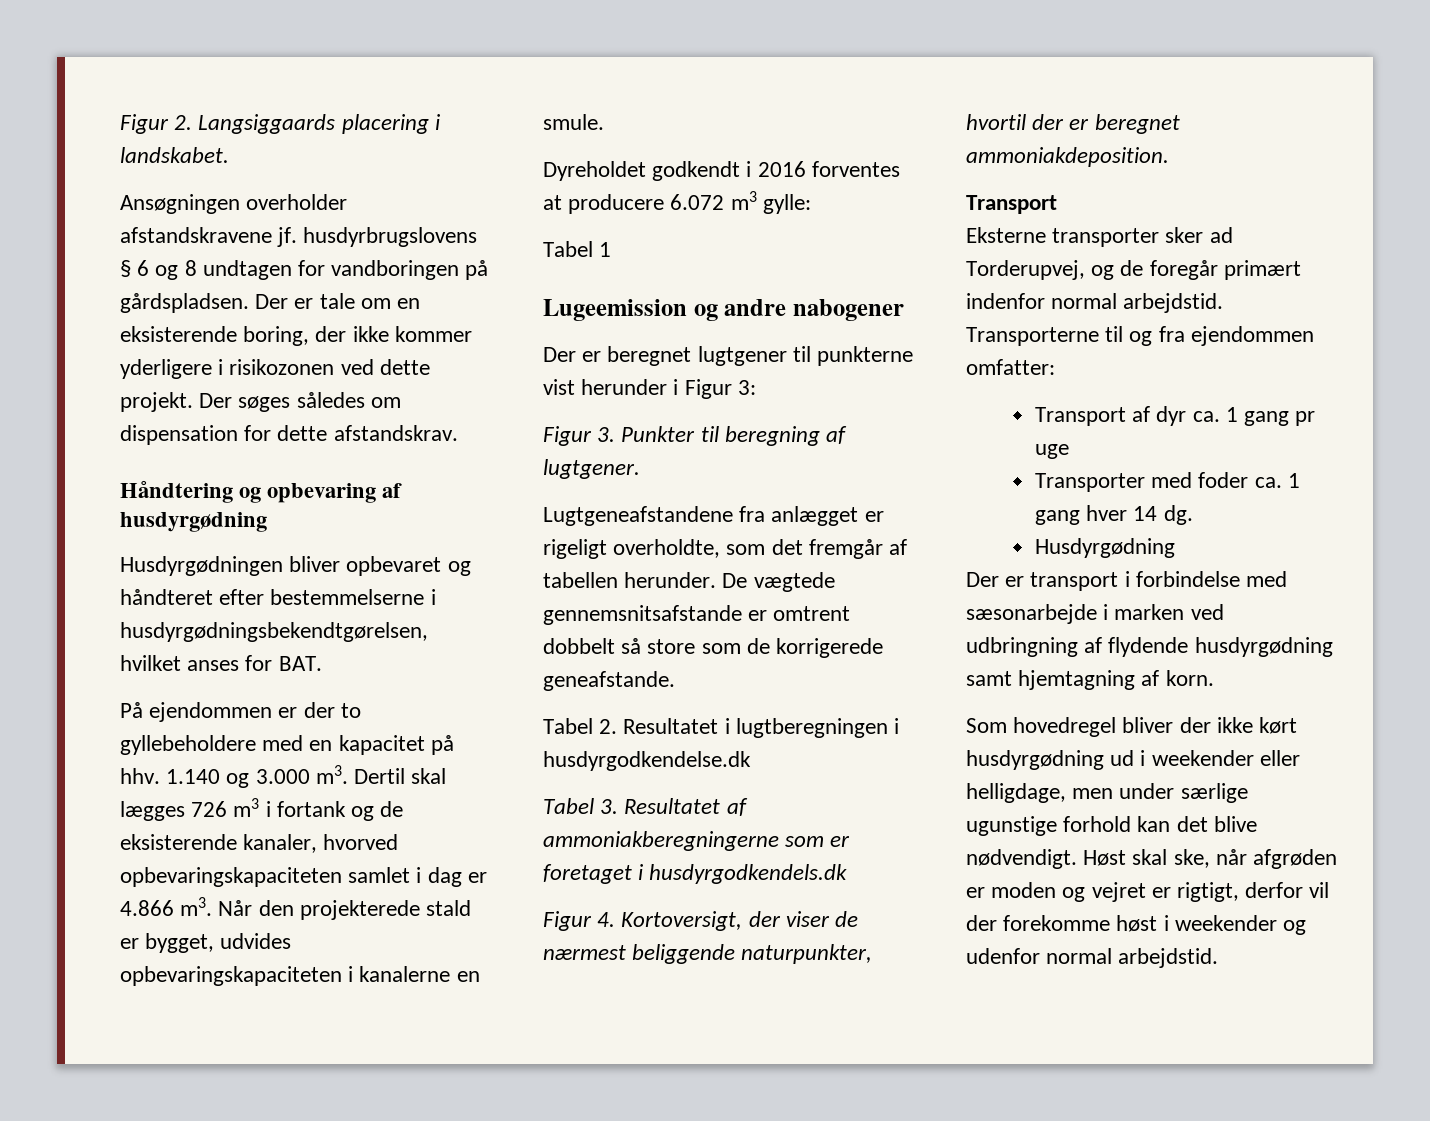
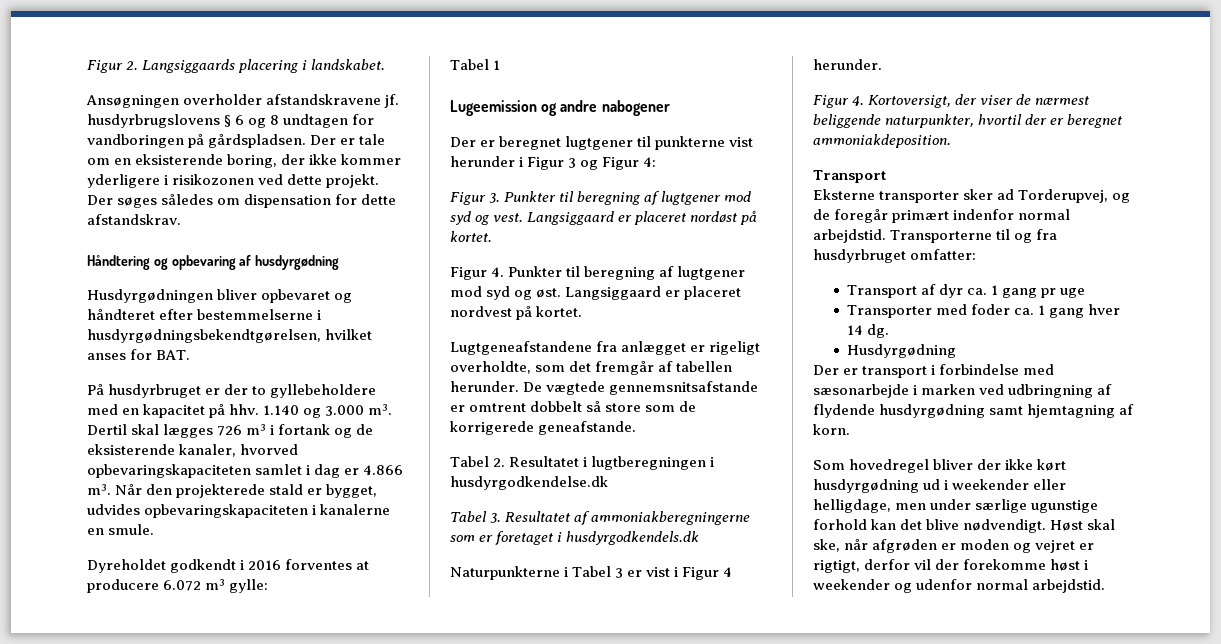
- På ejendommen er der to gyllebeholdere med en kapacitet på hhv.
+ På husdyrbruget er der to gyllebeholdere med en kapacitet på hhv.
- Der er beregnet lugtgener til punkterne vist herunder i Figur 3:
+ Der er beregnet lugtgener til punkterne vist herunder i Figur 3 og Figur 4:
- Figur 3. Punkter til beregning af lugtgener.
+ Figur 3. Punkter til beregning af lugtgener mod syd og vest. Langsiggaard er placeret nordøst på kortet.
+ Figur 4. Punkter til beregning af lugtgener mod syd og øst. Langsiggaard er placeret nordvest på kortet.
+ Naturpunkterne i Tabel 3 er vist i Figur 4 herunder.
- Transporterne til og fra ejendommen omfatter:
+ Transporterne til og fra husdyrbruget omfatter:

